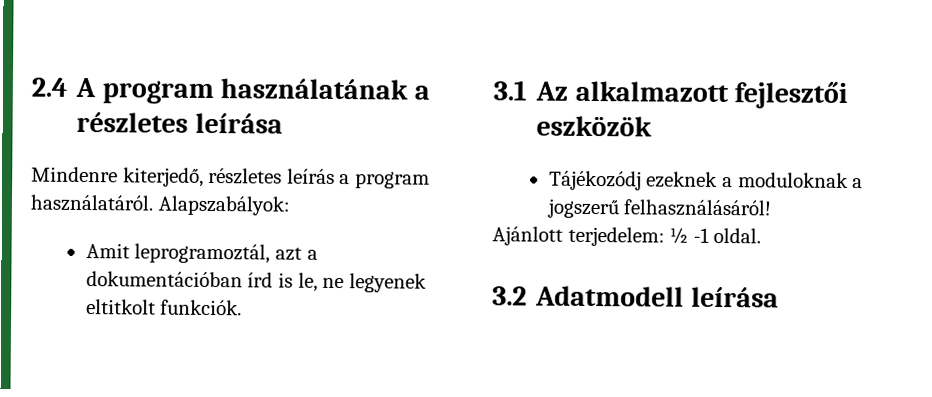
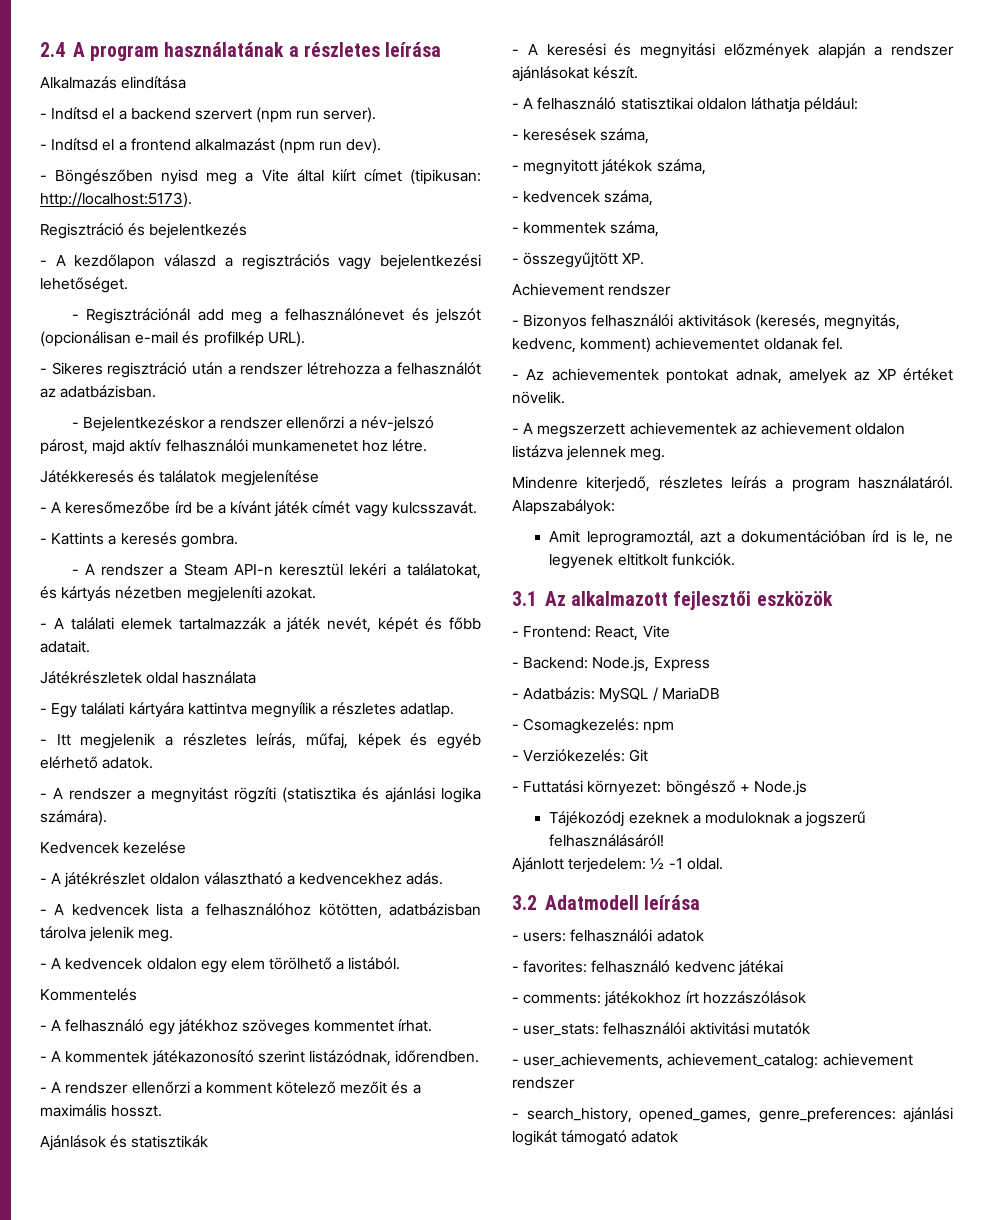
+ Alkalmazás elindítása
+ - Indítsd el a backend szervert (npm run server).
+ - Indítsd el a frontend alkalmazást (npm run dev).
+ - Böngészőben nyisd meg a Vite által kiírt címet (tipikusan: http://localhost:5173).
+ Regisztráció és bejelentkezés
+ - A kezdőlapon válaszd a regisztrációs vagy bejelentkezési lehetőséget.
+ - Regisztrációnál add meg a felhasználónevet és jelszót (opcionálisan e-mail és profilkép URL).
+ - Sikeres regisztráció után a rendszer létrehozza a felhasználót az adatbázisban.
+ - Bejelentkezéskor a rendszer ellenőrzi a név-jelszó párost, majd aktív felhasználói munkamenetet hoz létre.
+ Játékkeresés és találatok megjelenítése
+ - A keresőmezőbe írd be a kívánt játék címét vagy kulcsszavát.
+ - Kattints a keresés gombra.
+ - A rendszer a Steam API-n keresztül lekéri a találatokat, és kártyás nézetben megjeleníti azokat.
+ - A találati elemek tartalmazzák a játék nevét, képét és főbb adatait.
+ Játékrészletek oldal használata
+ - Egy találati kártyára kattintva megnyílik a részletes adatlap.
+ - Itt megjelenik a részletes leírás, műfaj, képek és egyéb elérhető adatok.
+ - A rendszer a megnyitást rögzíti (statisztika és ajánlási logika számára).
+ Kedvencek kezelése
+ - A játékrészlet oldalon választható a kedvencekhez adás.
+ - A kedvencek lista a felhasználóhoz kötötten, adatbázisban tárolva jelenik meg.
+ - A kedvencek oldalon egy elem törölhető a listából.
+ Kommentelés
+ - A felhasználó egy játékhoz szöveges kommentet írhat.
+ - A kommentek játékazonosító szerint listázódnak, időrendben.
+ - A rendszer ellenőrzi a komment kötelező mezőit és a maximális hosszt.
+ Ajánlások és statisztikák
+ - A keresési és megnyitási előzmények alapján a rendszer ajánlásokat készít.
+ - A felhasználó statisztikai oldalon láthatja például:
+ - keresések száma,
+ - megnyitott játékok száma,
+ - kedvencek száma,
+ - kommentek száma,
+ - összegyűjtött XP.
+ Achievement rendszer
+ - Bizonyos felhasználói aktivitások (keresés, megnyitás, kedvenc, komment) achievementet oldanak fel.
+ - Az achievementek pontokat adnak, amelyek az XP értéket növelik.
+ - A megszerzett achievementek az achievement oldalon listázva jelennek meg.
+ - Frontend: React, Vite
+ - Backend: Node.js, Express
+ - Adatbázis: MySQL / MariaDB
+ - Csomagkezelés: npm
+ - Verziókezelés: Git
+ - Futtatási környezet: böngésző + Node.js
+ - users: felhasználói adatok
+ - favorites: felhasználó kedvenc játékai
+ - comments: játékokhoz írt hozzászólások
+ - user_stats: felhasználói aktivitási mutatók
+ - user_achievements, achievement_catalog: achievement rendszer
+ - search_history, opened_games, genre_preferences: ajánlási logikát támogató adatok

